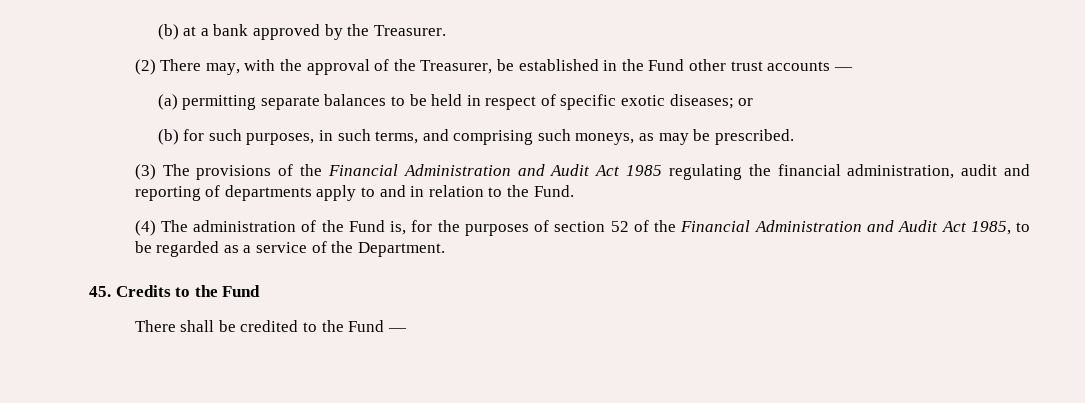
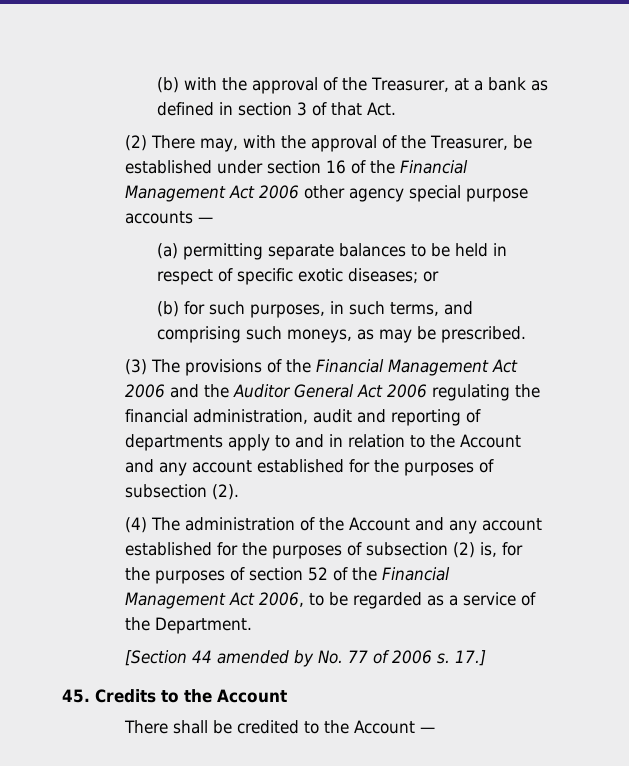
- (b) at a bank approved by the Treasurer.
+ (b) with the approval of the Treasurer, at a bank as defined in section 3 of that Act.
- (2) There may, with the approval of the Treasurer, be established in the Fund other trust accounts —
+ (2) There may, with the approval of the Treasurer, be established under section 16 of the Financial Management Act 2006 other agency special purpose accounts —
- (3) The provisions of the Financial Administration and Audit Act 1985 regulating the financial administration, audit and reporting of departments apply to and in relation to the Fund.
+ (3) The provisions of the Financial Management Act 2006 and the Auditor General Act 2006 regulating the financial administration, audit and reporting of departments apply to and in relation to the Account and any account established for the purposes of subsection (2).
- (4) The administration of the Fund is, for the purposes of section 52 of the Financial Administration and Audit Act 1985, to be regarded as a service of the Department.
+ (4) The administration of the Account and any account established for the purposes of subsection (2) is, for the purposes of section 52 of the Financial Management Act 2006, to be regarded as a service of the Department.
+ [Section 44 amended by No. 77 of 2006 s. 17.]
- 45. Credits to the Fund
+ 45. Credits to the Account
- There shall be credited to the Fund —
+ There shall be credited to the Account —

